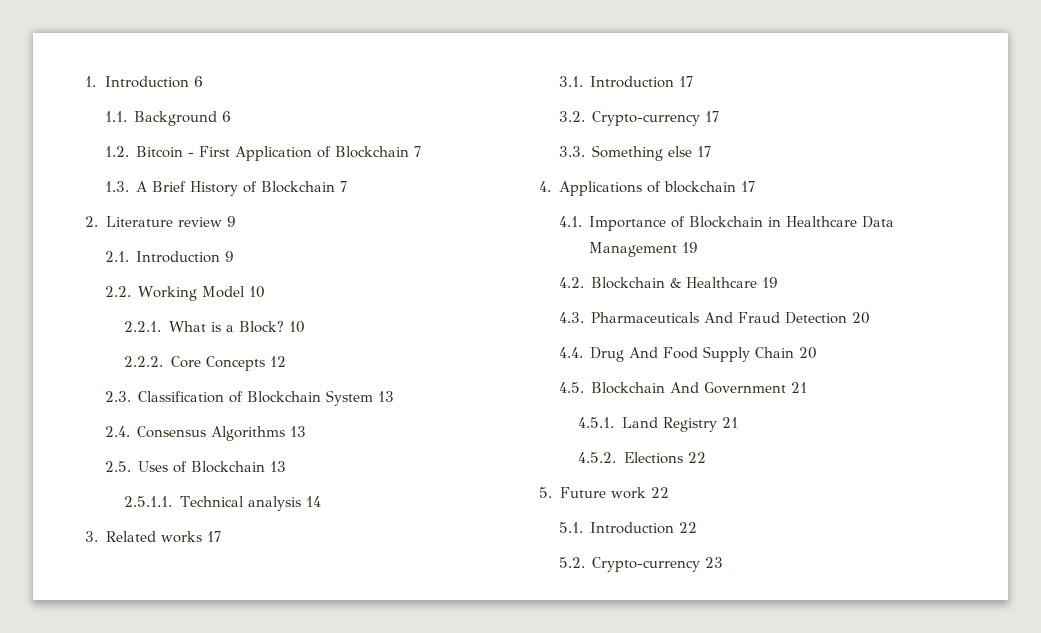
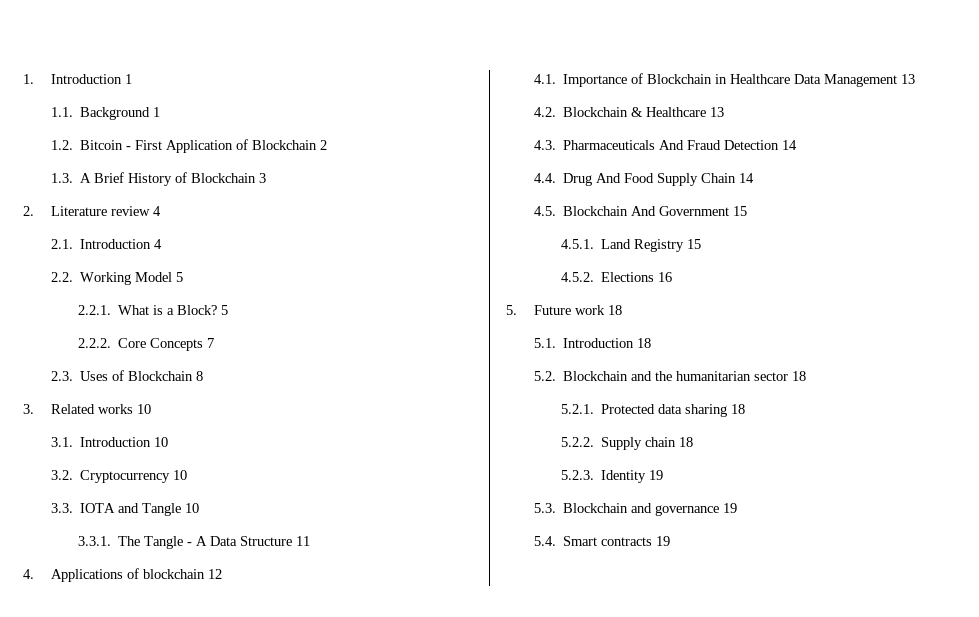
- 1. Introduction 6
+ 1. Introduction 1
- 1.1. Background 6
+ 1.1. Background 1
- 1.2. Bitcoin - First Application of Blockchain 7
+ 1.2. Bitcoin - First Application of Blockchain 2
- 1.3. A Brief History of Blockchain 7
+ 1.3. A Brief History of Blockchain 3
- 2. Literature review 9
+ 2. Literature review 4
- 2.1. Introduction 9
+ 2.1. Introduction 4
- 2.2. Working Model 10
+ 2.2. Working Model 5
- 2.2.1. What is a Block? 10
+ 2.2.1. What is a Block? 5
- 2.2.2. Core Concepts 12
- 2.3. Classification of Blockchain System 13
- 2.4. Consensus Algorithms 13
- 2.5. Uses of Blockchain 13
- 2.5.1.1. Technical analysis 14
+ 2.2.2. Core Concepts 7
+ 2.3. Uses of Blockchain 8
- 3. Related works 17
+ 3. Related works 10
- 3.1. Introduction 17
+ 3.1. Introduction 10
- 3.2. Crypto-currency 17
+ 3.2. Cryptocurrency 10
- 3.3. Something else 17
+ 3.3. IOTA and Tangle 10
+ 3.3.1. The Tangle - A Data Structure 11
- 4. Applications of blockchain 17
+ 4. Applications of blockchain 12
- 4.1. Importance of Blockchain in Healthcare Data Management 19
+ 4.1. Importance of Blockchain in Healthcare Data Management 13
- 4.2. Blockchain & Healthcare 19
+ 4.2. Blockchain & Healthcare 13
- 4.3. Pharmaceuticals And Fraud Detection 20
+ 4.3. Pharmaceuticals And Fraud Detection 14
- 4.4. Drug And Food Supply Chain 20
+ 4.4. Drug And Food Supply Chain 14
- 4.5. Blockchain And Government 21
+ 4.5. Blockchain And Government 15
- 4.5.1. Land Registry 21
+ 4.5.1. Land Registry 15
- 4.5.2. Elections 22
+ 4.5.2. Elections 16
- 5. Future work 22
+ 5. Future work 18
- 5.1. Introduction 22
+ 5.1. Introduction 18
- 5.2. Crypto-currency 23
+ 5.2. Blockchain and the humanitarian sector 18
+ 5.2.1. Protected data sharing 18
+ 5.2.2. Supply chain 18
+ 5.2.3. Identity 19
+ 5.3. Blockchain and governance 19
+ 5.4. Smart contracts 19

